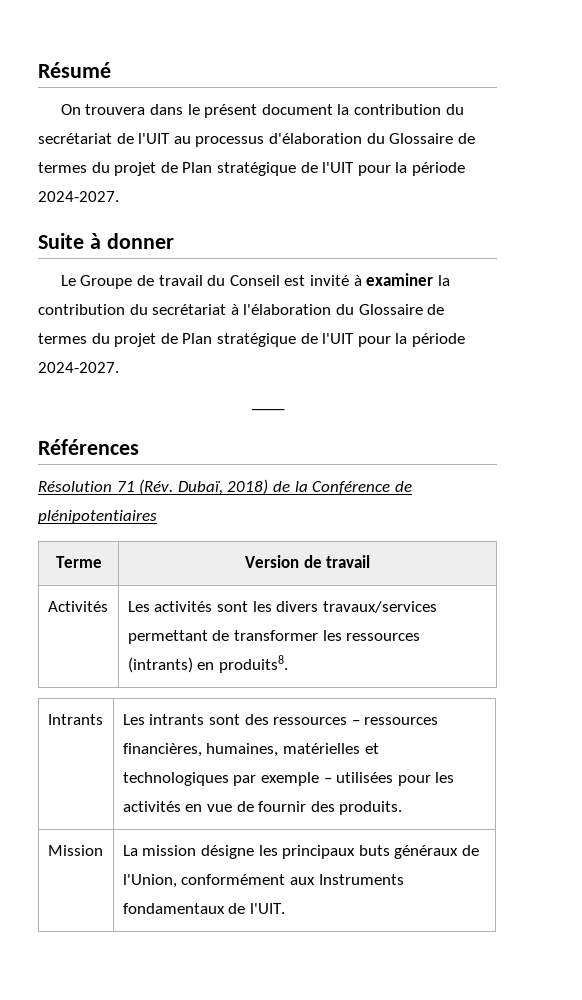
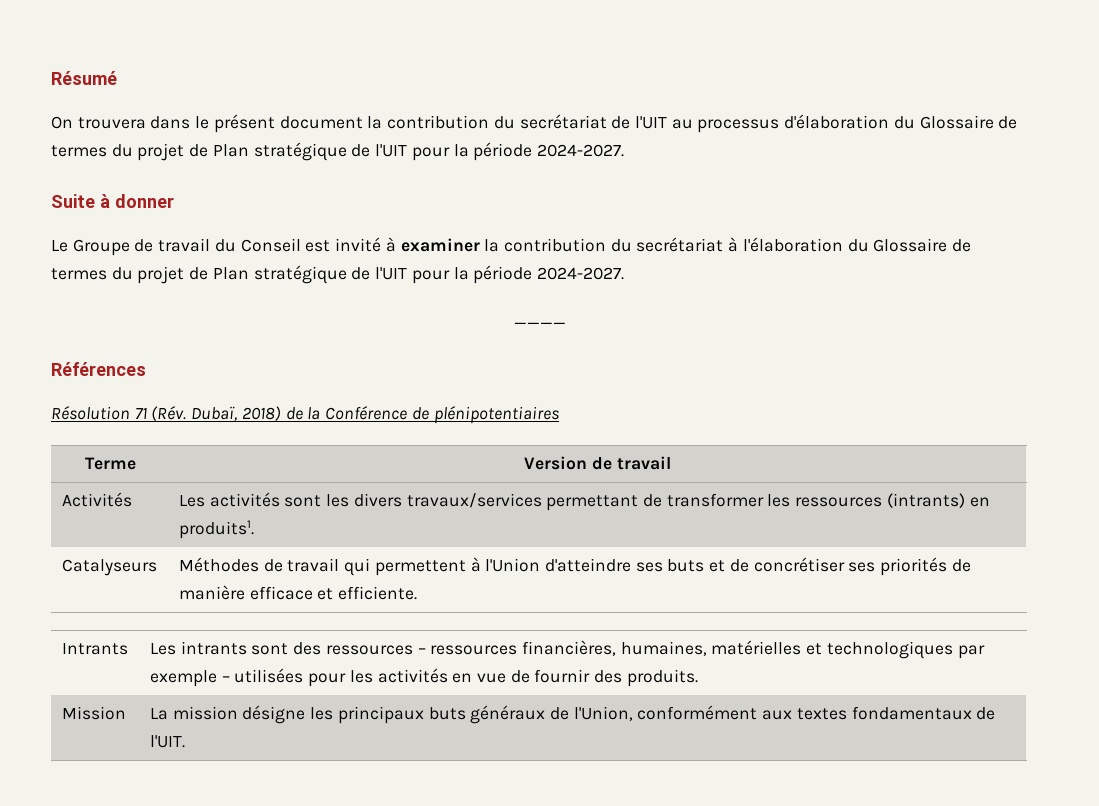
- Activités | Les activités sont les divers travaux/services permettant de transformer les ressources (intrants) en produits8.
+ Activités | Les activités sont les divers travaux/services permettant de transformer les ressources (intrants) en produits1.
+ Catalyseurs | Méthodes de travail qui permettent à l'Union d'atteindre ses buts et de concrétiser ses priorités de manière efficace et efficiente.
- Mission | La mission désigne les principaux buts généraux de l'Union, conformément aux Instruments fondamentaux de l'UIT.
+ Mission | La mission désigne les principaux buts généraux de l'Union, conformément aux textes fondamentaux de l'UIT.

